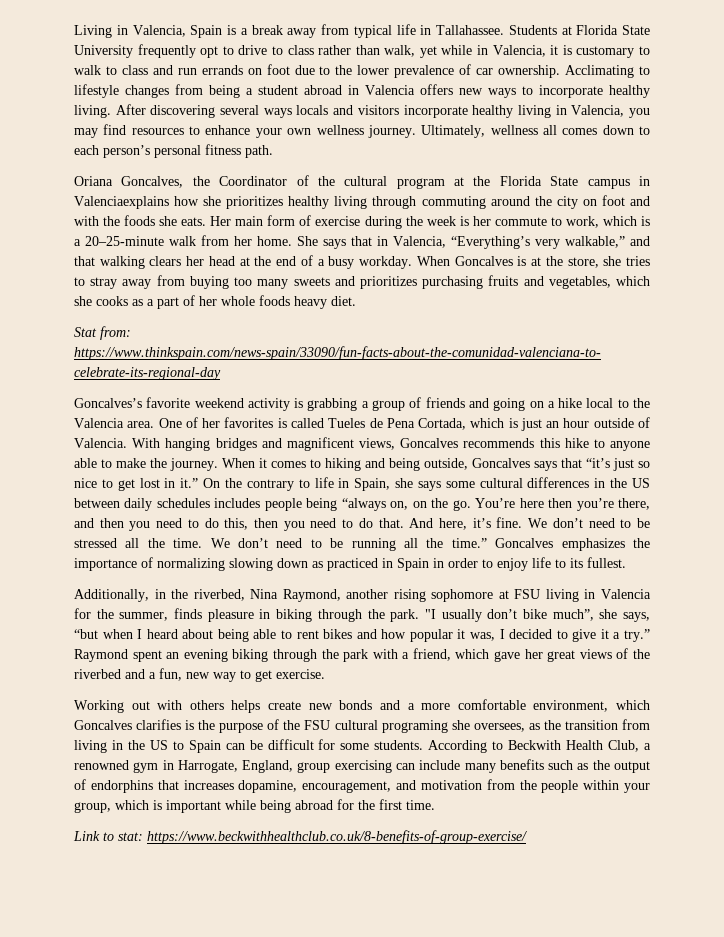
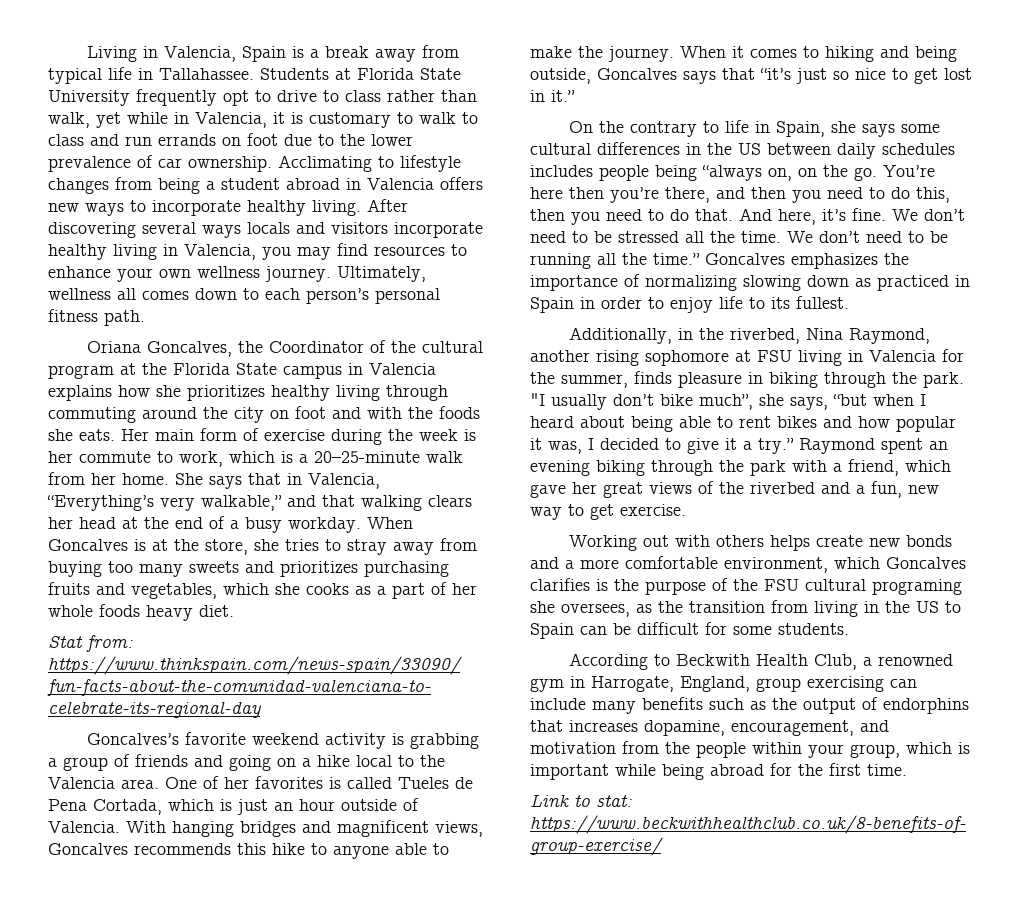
- Oriana Goncalves, the Coordinator of the cultural program at the Florida State campus in Valenciaexplains how she prioritizes healthy living through commuting around the city on foot and with the foods she eats.
+ Oriana Goncalves, the Coordinator of the cultural program at the Florida State campus in Valencia explains how she prioritizes healthy living through commuting around the city on foot and with the foods she eats.
- When it comes to hiking and being outside, Goncalves says that “it’s just so nice to get lost in it.” On the contrary to life in Spain, she says some cultural differences in the US between daily schedules includes people being “always on, on the go.
+ When it comes to hiking and being outside, Goncalves says that “it’s just so nice to get lost in it.”
+ On the contrary to life in Spain, she says some cultural differences in the US between daily schedules includes people being “always on, on the go.
- Working out with others helps create new bonds and a more comfortable environment, which Goncalves clarifies is the purpose of the FSU cultural programing she oversees, as the transition from living in the US to Spain can be difficult for some students. According to Beckwith Health Club, a renowned gym in Harrogate, England, group exercising can include many benefits such as the output of endorphins that increases dopamine, encouragement, and motivation from the people within your group, which is important while being abroad for the first time.
+ Working out with others helps create new bonds and a more comfortable environment, which Goncalves clarifies is the purpose of the FSU cultural programing she oversees, as the transition from living in the US to Spain can be difficult for some students.
+ According to Beckwith Health Club, a renowned gym in Harrogate, England, group exercising can include many benefits such as the output of endorphins that increases dopamine, encouragement, and motivation from the people within your group, which is important while being abroad for the first time.

